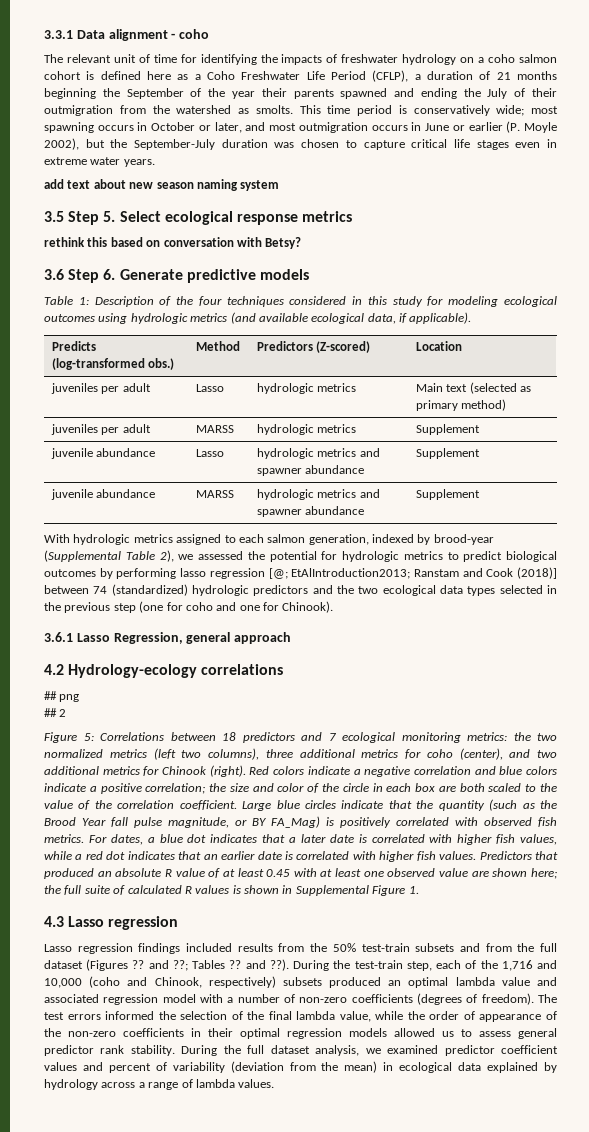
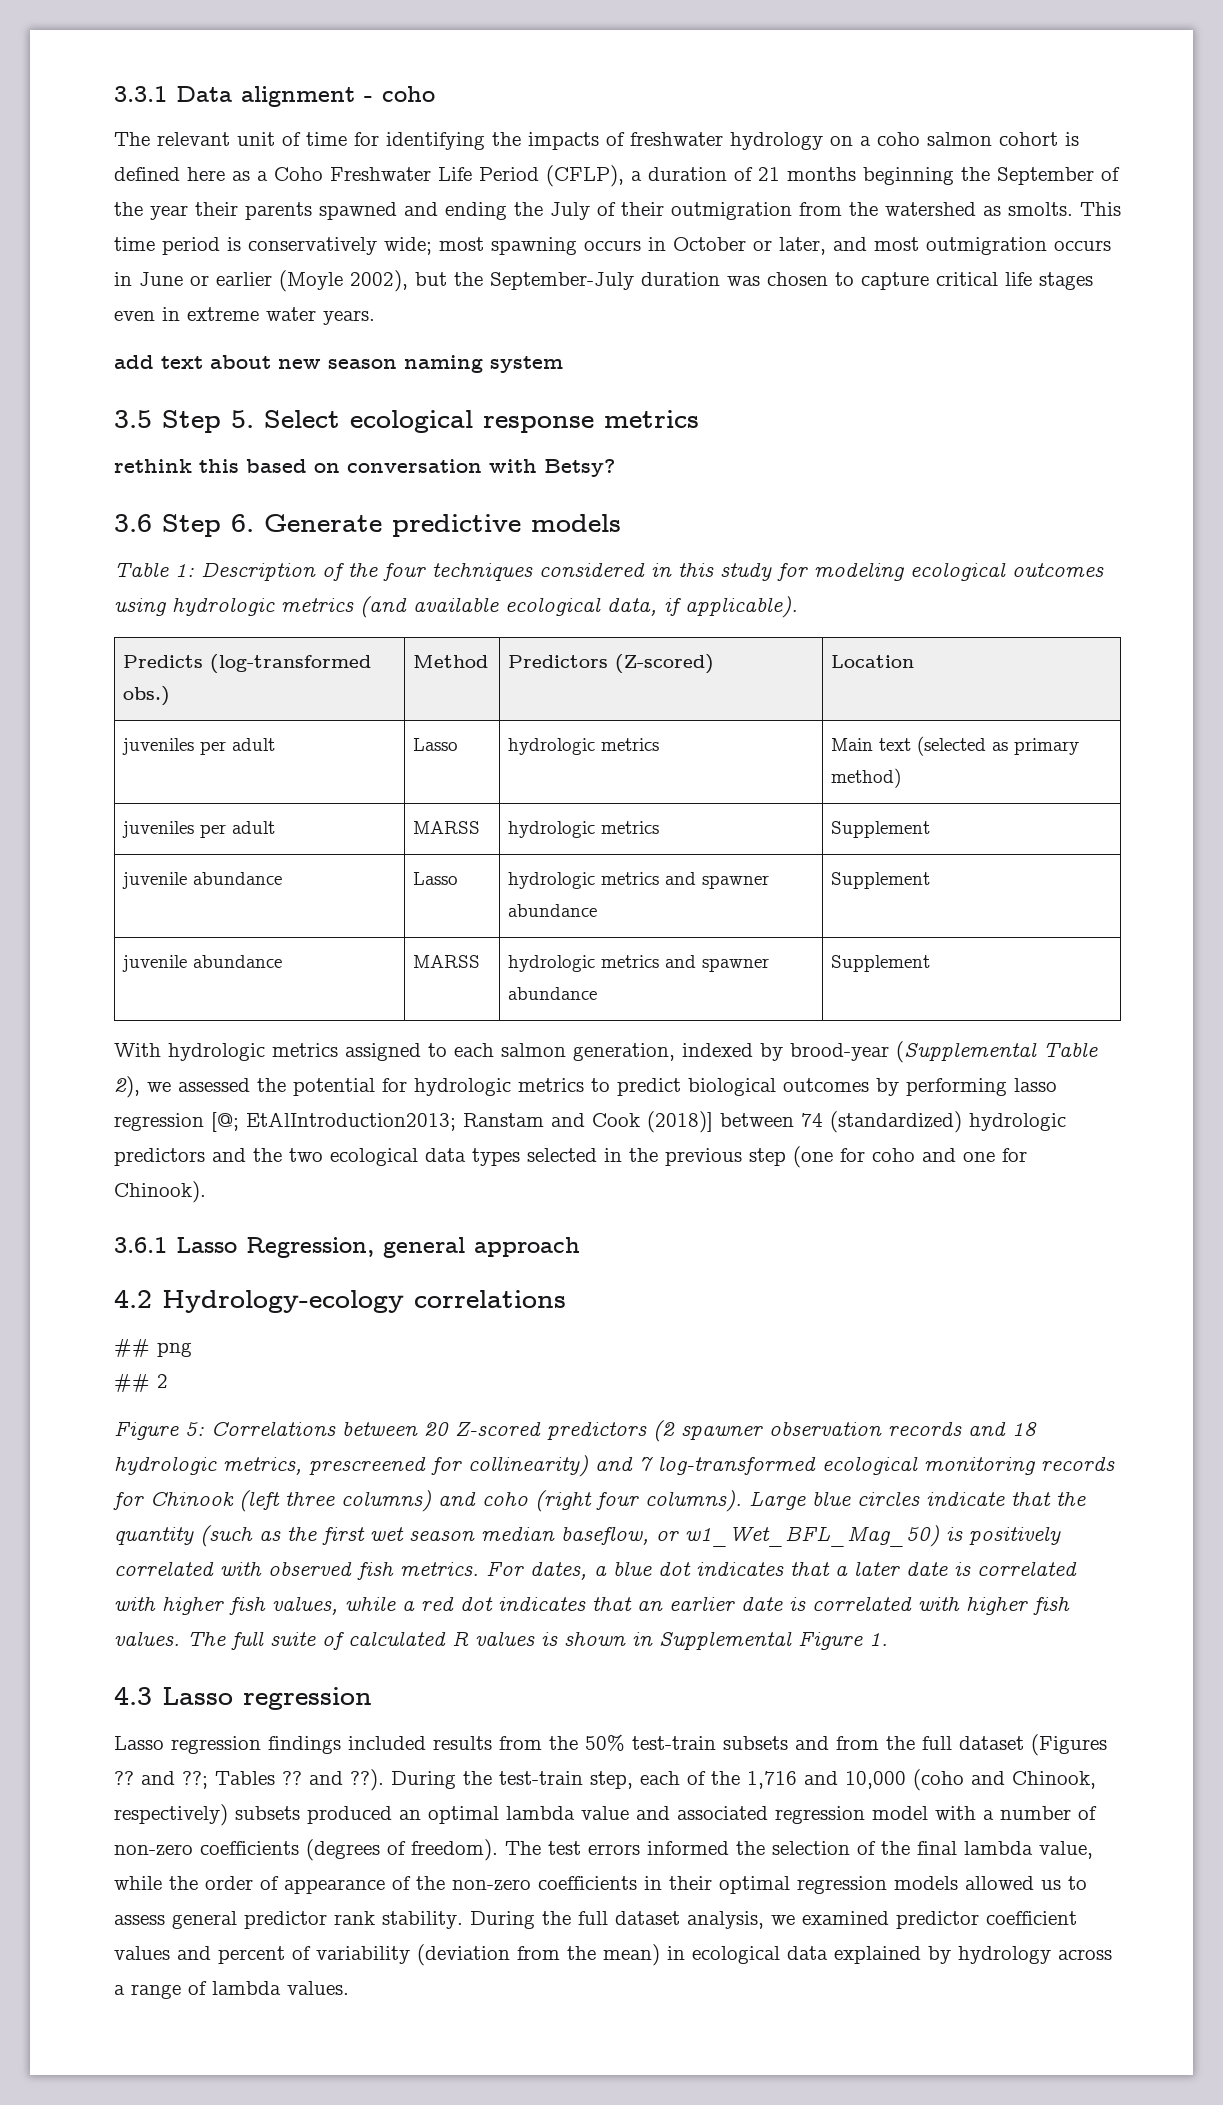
- This time period is conservatively wide; most spawning occurs in October or later, and most outmigration occurs in June or earlier (P. Moyle 2002), but the September-July duration was chosen to capture critical life stages even in extreme water years.
+ This time period is conservatively wide; most spawning occurs in October or later, and most outmigration occurs in June or earlier (Moyle 2002), but the September-July duration was chosen to capture critical life stages even in extreme water years.
- Figure 5: Correlations between 18 predictors and 7 ecological monitoring metrics: the two normalized metrics (left two columns), three additional metrics for coho (center), and two additional metrics for Chinook (right). Red colors indicate a negative correlation and blue colors indicate a positive correlation; the size and color of the circle in each box are both scaled to the value of the correlation coefficient.
+ Figure 5: Correlations between 20 Z-scored predictors (2 spawner observation records and 18 hydrologic metrics, prescreened for collinearity) and 7 log-transformed ecological monitoring records for Chinook (left three columns) and coho (right four columns).
- Large blue circles indicate that the quantity (such as the Brood Year fall pulse magnitude, or BY FA_Mag) is positively correlated with observed fish metrics.
+ Large blue circles indicate that the quantity (such as the first wet season median baseflow, or w1_Wet_BFL_Mag_50) is positively correlated with observed fish metrics.
- Predictors that produced an absolute R value of at least 0.45 with at least one observed value are shown here; the full suite of calculated R values is shown in Supplemental Figure 1.
+ The full suite of calculated R values is shown in Supplemental Figure 1.

